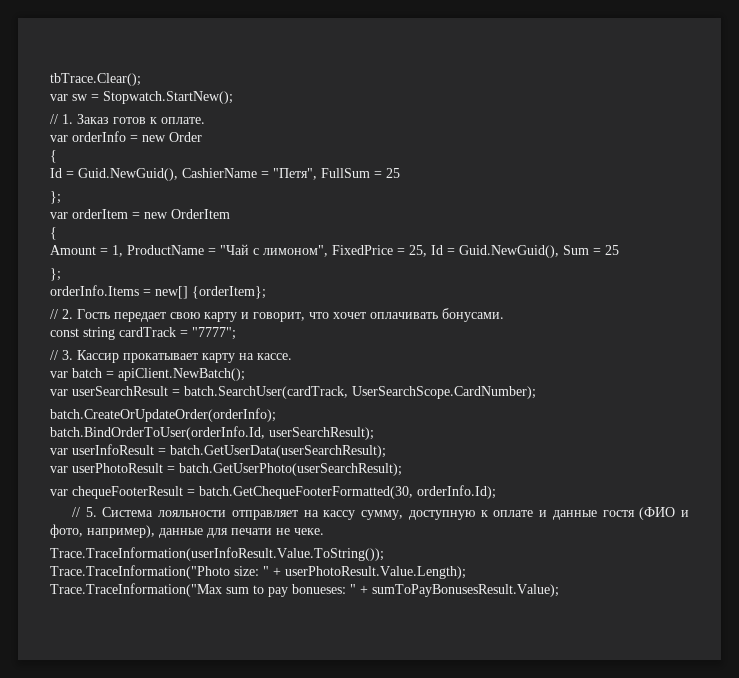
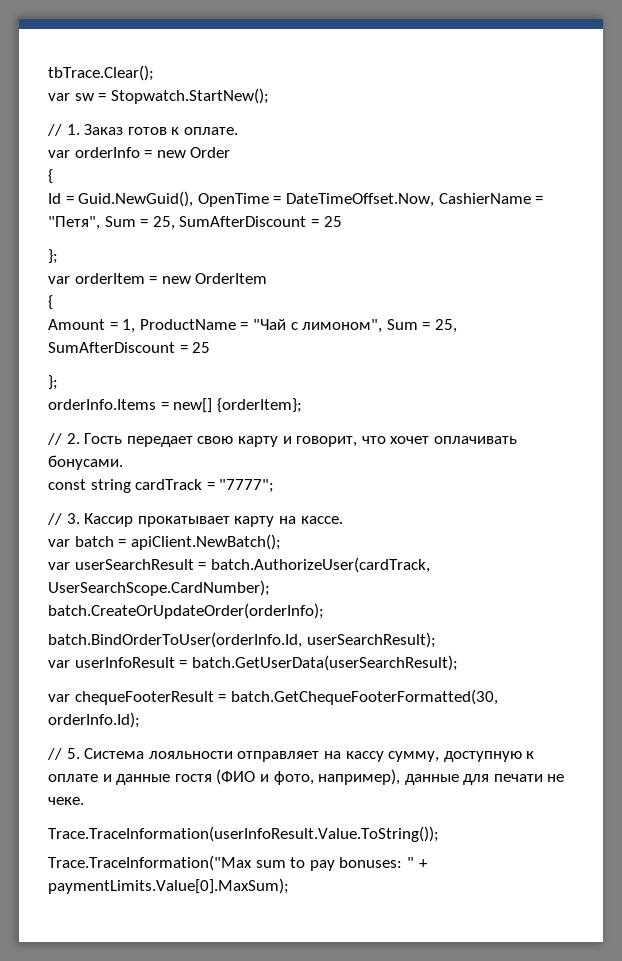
- Id = Guid.NewGuid(), CashierName = "Петя", FullSum = 25
+ Id = Guid.NewGuid(), OpenTime = DateTimeOffset.Now, CashierName = "Петя", Sum = 25, SumAfterDiscount = 25
- Amount = 1, ProductName = "Чай с лимоном", FixedPrice = 25, Id = Guid.NewGuid(), Sum = 25
+ Amount = 1, ProductName = "Чай с лимоном", Sum = 25, SumAfterDiscount = 25
- var userSearchResult = batch.SearchUser(cardTrack, UserSearchScope.CardNumber);
+ var userSearchResult = batch.AuthorizeUser(cardTrack, UserSearchScope.CardNumber);
- var userPhotoResult = batch.GetUserPhoto(userSearchResult);
- Trace.TraceInformation("Photo size: " + userPhotoResult.Value.Length);
- Trace.TraceInformation("Max sum to pay bonueses: " + sumToPayBonusesResult.Value);
+ Trace.TraceInformation("Max sum to pay bonuses: " + paymentLimits.Value[0].MaxSum);

